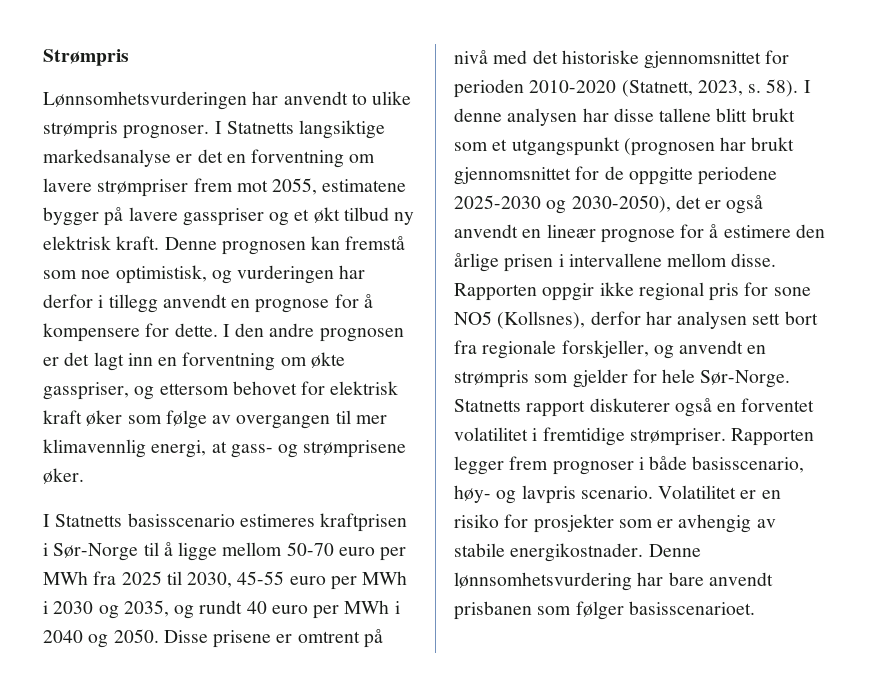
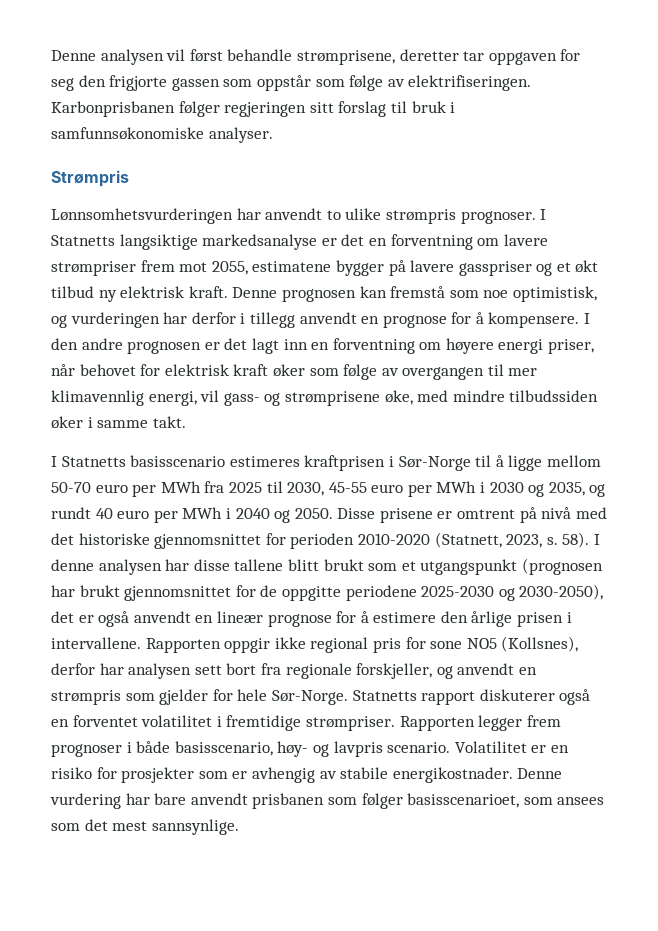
+ Denne analysen vil først behandle strømprisene, deretter tar oppgaven for seg den frigjorte gassen som oppstår som følge av elektrifiseringen. Karbonprisbanen følger regjeringen sitt forslag til bruk i samfunnsøkonomiske analyser.
- Denne prognosen kan fremstå som noe optimistisk, og vurderingen har derfor i tillegg anvendt en prognose for å kompensere for dette.
+ Denne prognosen kan fremstå som noe optimistisk, og vurderingen har derfor i tillegg anvendt en prognose for å kompensere.
- I den andre prognosen er det lagt inn en forventning om økte gasspriser, og ettersom behovet for elektrisk kraft øker som følge av overgangen til mer klimavennlig energi, at gass- og strømprisene øker.
+ I den andre prognosen er det lagt inn en forventning om høyere energi priser, når behovet for elektrisk kraft øker som følge av overgangen til mer klimavennlig energi, vil gass- og strømprisene øke, med mindre tilbudssiden øker i samme takt.
- I denne analysen har disse tallene blitt brukt som et utgangspunkt (prognosen har brukt gjennomsnittet for de oppgitte periodene 2025-2030 og 2030-2050), det er også anvendt en lineær prognose for å estimere den årlige prisen i intervallene mellom disse.
+ I denne analysen har disse tallene blitt brukt som et utgangspunkt (prognosen har brukt gjennomsnittet for de oppgitte periodene 2025-2030 og 2030-2050), det er også anvendt en lineær prognose for å estimere den årlige prisen i intervallene.
- Denne lønnsomhetsvurdering har bare anvendt prisbanen som følger basisscenarioet.
+ Denne vurdering har bare anvendt prisbanen som følger basisscenarioet, som ansees som det mest sannsynlige.

